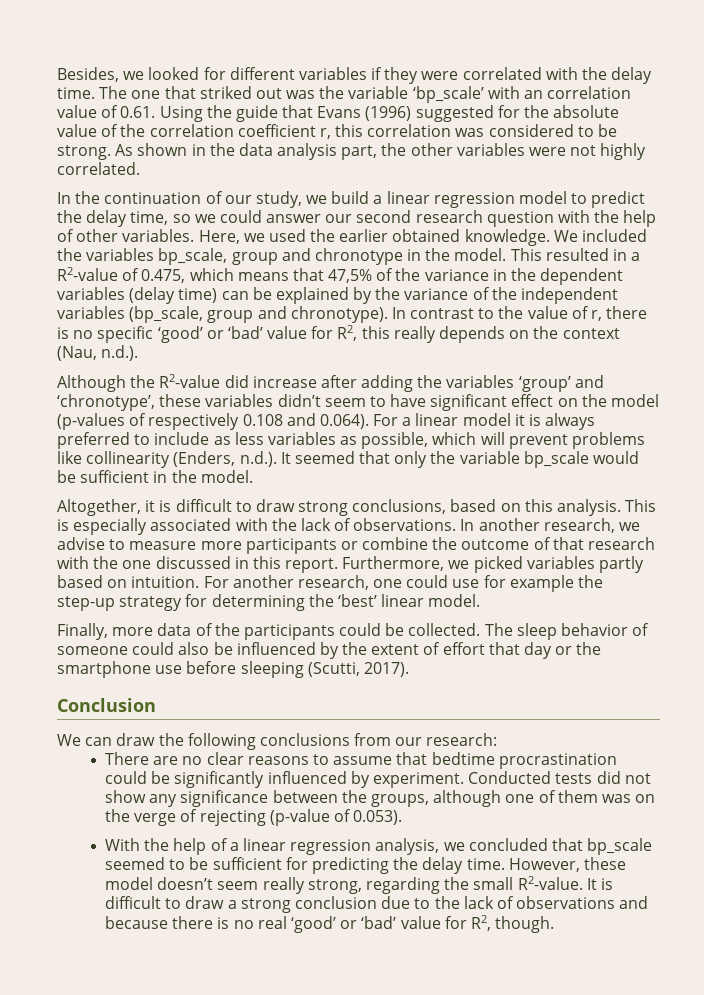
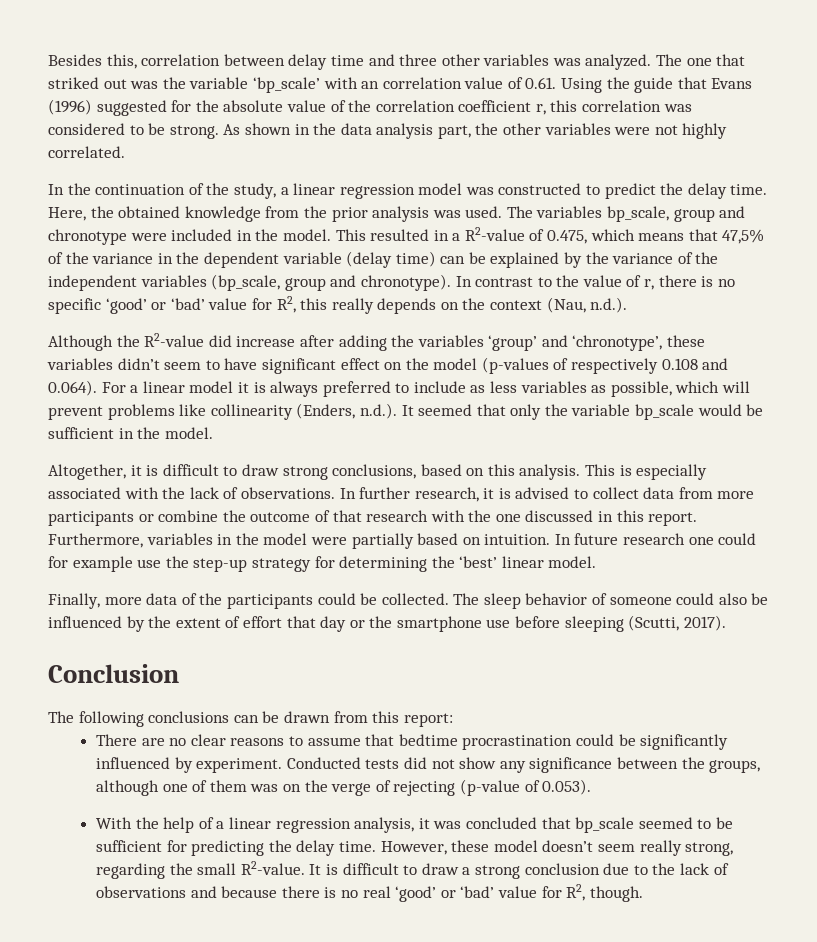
- Besides, we looked for different variables if they were correlated with the delay time.
+ Besides this, correlation between delay time and three other variables was analyzed.
- In the continuation of our study, we build a linear regression model to predict the delay time, so we could answer our second research question with the help of other variables. Here, we used the earlier obtained knowledge. We included the variables bp_scale, group and chronotype in the model.
+ In the continuation of the study, a linear regression model was constructed to predict the delay time. Here, the obtained knowledge from the prior analysis was used. The variables bp_scale, group and chronotype were included in the model.
- This resulted in a R2-value of 0.475, which means that 47,5% of the variance in the dependent variables (delay time) can be explained by the variance of the independent variables (bp_scale, group and chronotype).
+ This resulted in a R2-value of 0.475, which means that 47,5% of the variance in the dependent variable (delay time) can be explained by the variance of the independent variables (bp_scale, group and chronotype).
- In another research, we advise to measure more participants or combine the outcome of that research with the one discussed in this report.
+ In further research, it is advised to collect data from more participants or combine the outcome of that research with the one discussed in this report.
- Furthermore, we picked variables partly based on intuition. For another research, one could use for example the step-up strategy for determining the ‘best’ linear model.
+ Furthermore, variables in the model were partially based on intuition. In future research one could for example use the step-up strategy for determining the ‘best’ linear model.
- We can draw the following conclusions from our research:
+ The following conclusions can be drawn from this report:
- With the help of a linear regression analysis, we concluded that bp_scale seemed to be sufficient for predicting the delay time.
+ With the help of a linear regression analysis, it was concluded that bp_scale seemed to be sufficient for predicting the delay time.

